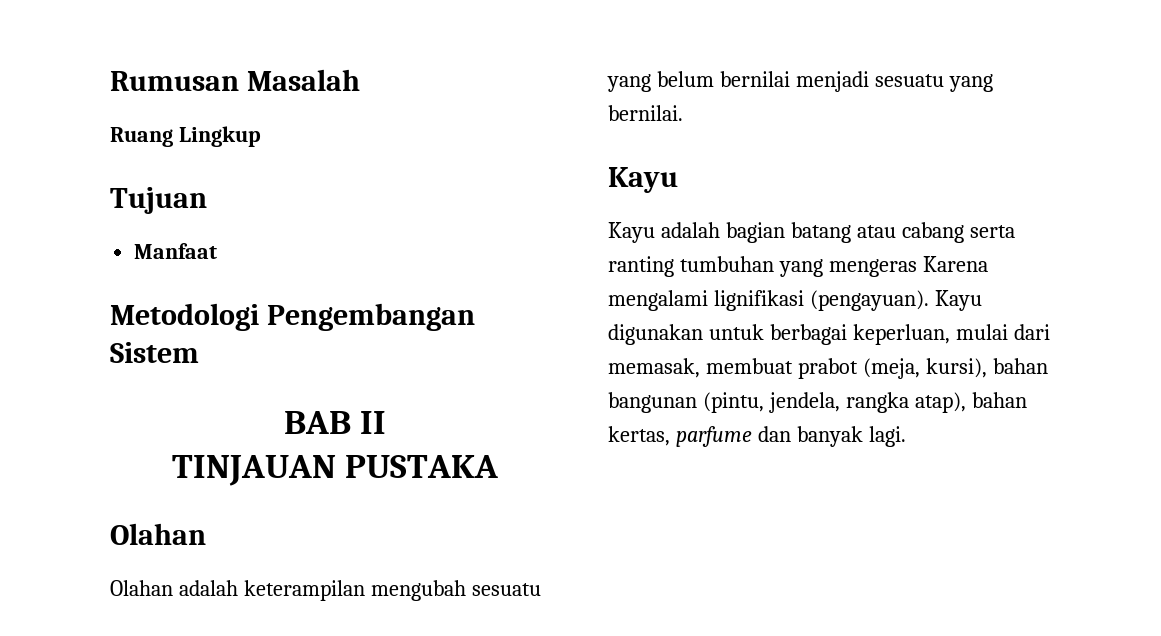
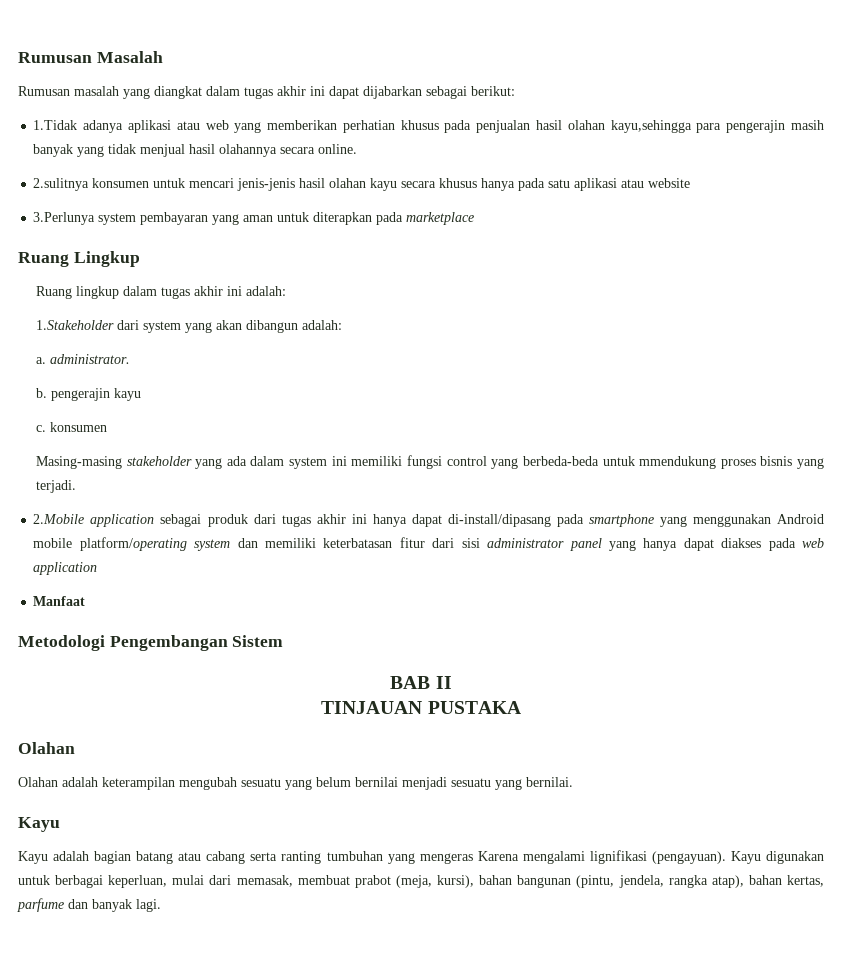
+ Rumusan masalah yang diangkat dalam tugas akhir ini dapat dijabarkan sebagai berikut:
+ 1.Tidak adanya aplikasi atau web yang memberikan perhatian khusus pada penjualan hasil olahan kayu,sehingga para pengerajin masih banyak yang tidak menjual hasil olahannya secara online.
+ 2.sulitnya konsumen untuk mencari jenis-jenis hasil olahan kayu secara khusus hanya pada satu aplikasi atau website
+ 3.Perlunya system pembayaran yang aman untuk diterapkan pada marketplace
  Ruang Lingkup
- Tujuan
+ Ruang lingkup dalam tugas akhir ini adalah:
+ 1.Stakeholder dari system yang akan dibangun adalah:
+ a. administrator.
+ b. pengerajin kayu
+ c. konsumen
+ Masing-masing stakeholder yang ada dalam system ini memiliki fungsi control yang berbeda-beda untuk mmendukung proses bisnis yang terjadi.
+ 2.Mobile application sebagai produk dari tugas akhir ini hanya dapat di-install/dipasang pada smartphone yang menggunakan Android mobile platform/operating system dan memiliki keterbatasan fitur dari sisi administrator panel yang hanya dapat diakses pada web application

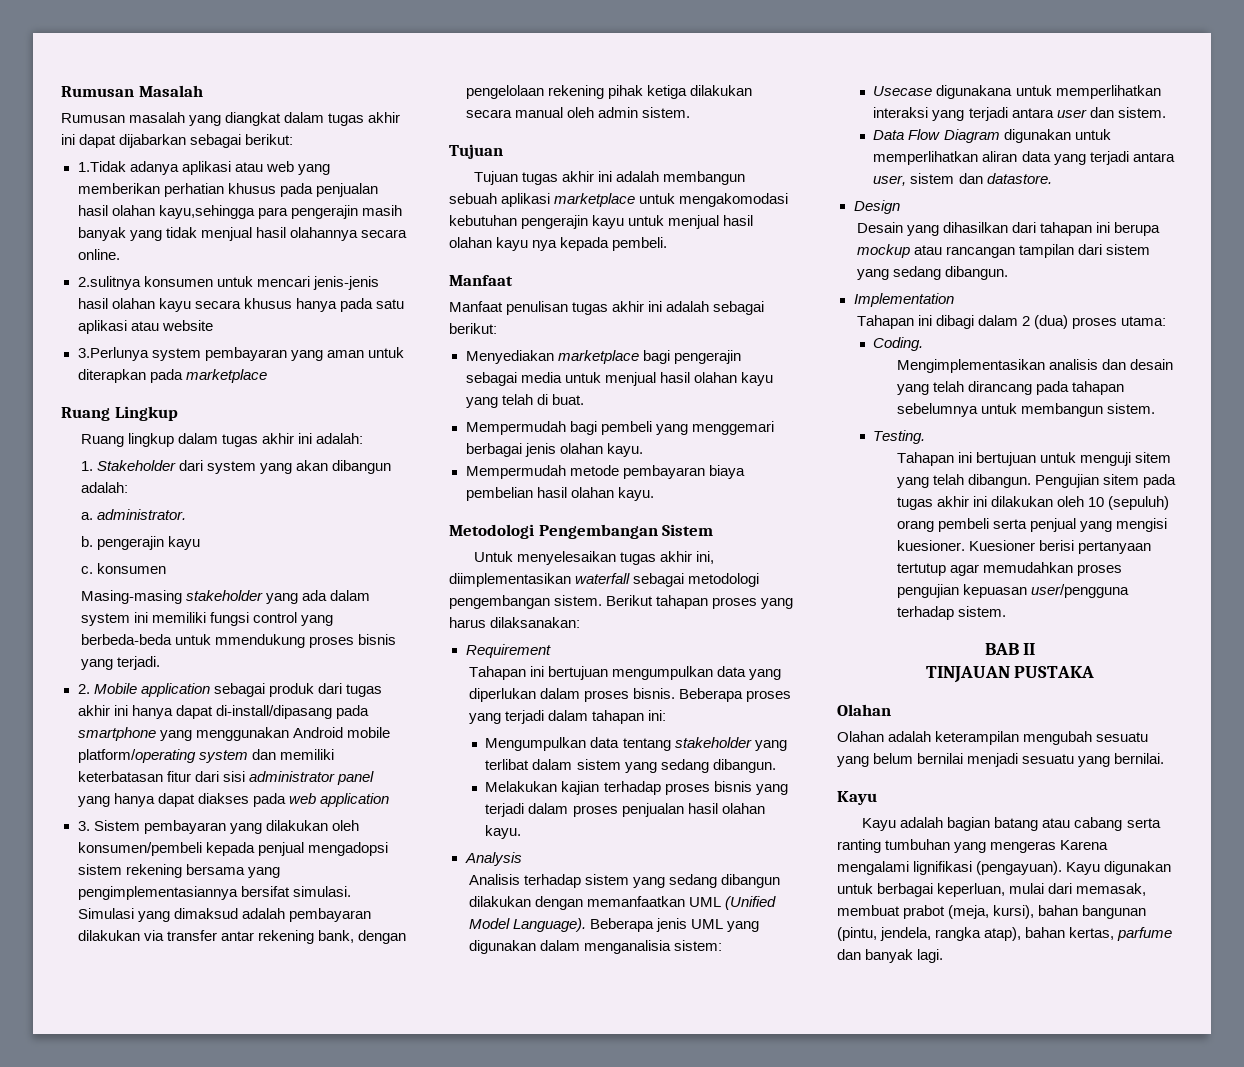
- 1.Stakeholder dari system yang akan dibangun adalah:
+ 1. Stakeholder dari system yang akan dibangun adalah:
- 2.Mobile application sebagai produk dari tugas akhir ini hanya dapat di-install/dipasang pada smartphone yang menggunakan Android mobile platform/operating system dan memiliki keterbatasan fitur dari sisi administrator panel yang hanya dapat diakses pada web application
+ 2. Mobile application sebagai produk dari tugas akhir ini hanya dapat di-install/dipasang pada smartphone yang menggunakan Android mobile platform/operating system dan memiliki keterbatasan fitur dari sisi administrator panel yang hanya dapat diakses pada web application
+ 3. Sistem pembayaran yang dilakukan oleh konsumen/pembeli kepada penjual mengadopsi sistem rekening bersama yang pengimplementasiannya bersifat simulasi. Simulasi yang dimaksud adalah pembayaran dilakukan via transfer antar rekening bank, dengan pengelolaan rekening pihak ketiga dilakukan secara manual oleh admin sistem.
+ Tujuan
+ Tujuan tugas akhir ini adalah membangun sebuah aplikasi marketplace untuk mengakomodasi kebutuhan pengerajin kayu untuk menjual hasil olahan kayu nya kepada pembeli.
  Manfaat
+ Manfaat penulisan tugas akhir ini adalah sebagai berikut:
+ Menyediakan marketplace bagi pengerajin sebagai media untuk menjual hasil olahan kayu yang telah di buat.
+ Mempermudah bagi pembeli yang menggemari berbagai jenis olahan kayu.
+ Mempermudah metode pembayaran biaya pembelian hasil olahan kayu.
  Metodologi Pengembangan Sistem
+ Untuk menyelesaikan tugas akhir ini, diimplementasikan waterfall sebagai metodologi pengembangan sistem. Berikut tahapan proses yang harus dilaksanakan:
+ Requirement
+ Tahapan ini bertujuan mengumpulkan data yang diperlukan dalam proses bisnis. Beberapa proses yang terjadi dalam tahapan ini:
+ Mengumpulkan data tentang stakeholder yang terlibat dalam sistem yang sedang dibangun.
+ Melakukan kajian terhadap proses bisnis yang terjadi dalam proses penjualan hasil olahan kayu.
+ Analysis
+ Analisis terhadap sistem yang sedang dibangun dilakukan dengan memanfaatkan UML (Unified Model Language). Beberapa jenis UML yang digunakan dalam menganalisia sistem:
+ Usecase digunakana untuk memperlihatkan interaksi yang terjadi antara user dan sistem.
+ Data Flow Diagram digunakan untuk memperlihatkan aliran data yang terjadi antara user, sistem dan datastore.
+ Design
+ Desain yang dihasilkan dari tahapan ini berupa mockup atau rancangan tampilan dari sistem yang sedang dibangun.
+ Implementation
+ Tahapan ini dibagi dalam 2 (dua) proses utama:
+ Coding.
+ Mengimplementasikan analisis dan desain yang telah dirancang pada tahapan sebelumnya untuk membangun sistem.
+ Testing.
+ Tahapan ini bertujuan untuk menguji sitem yang telah dibangun. Pengujian sitem pada tugas akhir ini dilakukan oleh 10 (sepuluh) orang pembeli serta penjual yang mengisi kuesioner. Kuesioner berisi pertanyaan tertutup agar memudahkan proses pengujian kepuasan user/pengguna terhadap sistem.

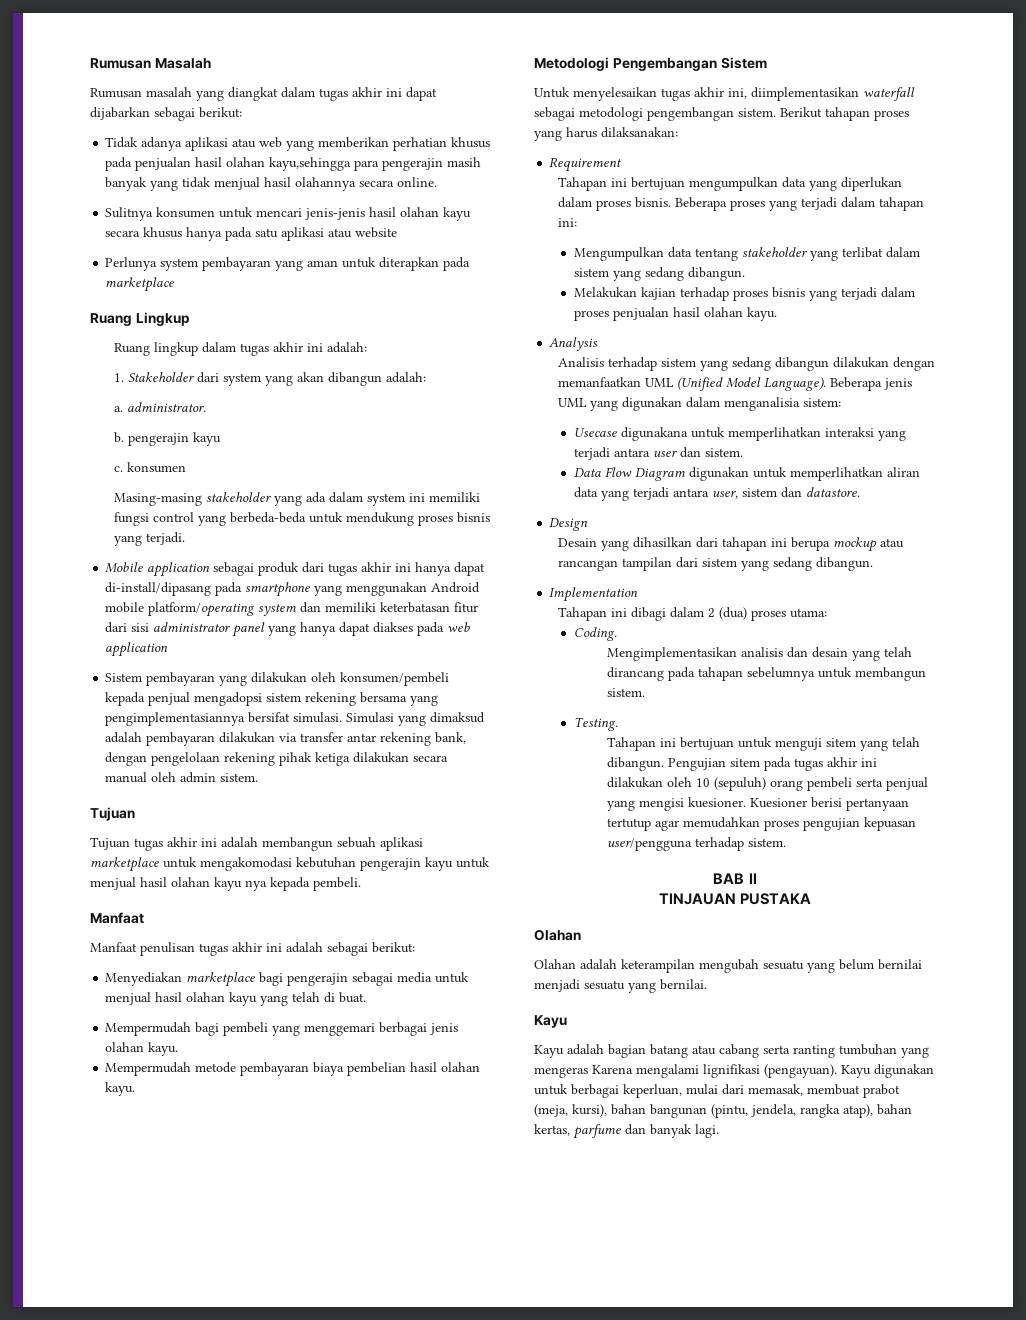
- 1.Tidak adanya aplikasi atau web yang memberikan perhatian khusus pada penjualan hasil olahan kayu,sehingga para pengerajin masih banyak yang tidak menjual hasil olahannya secara online.
+ Tidak adanya aplikasi atau web yang memberikan perhatian khusus pada penjualan hasil olahan kayu,sehingga para pengerajin masih banyak yang tidak menjual hasil olahannya secara online.
- 2.sulitnya konsumen untuk mencari jenis-jenis hasil olahan kayu secara khusus hanya pada satu aplikasi atau website
+ Sulitnya konsumen untuk mencari jenis-jenis hasil olahan kayu secara khusus hanya pada satu aplikasi atau website
- 3.Perlunya system pembayaran yang aman untuk diterapkan pada marketplace
+ Perlunya system pembayaran yang aman untuk diterapkan pada marketplace
- Masing-masing stakeholder yang ada dalam system ini memiliki fungsi control yang berbeda-beda untuk mmendukung proses bisnis yang terjadi.
+ Masing-masing stakeholder yang ada dalam system ini memiliki fungsi control yang berbeda-beda untuk mendukung proses bisnis yang terjadi.
- 2. Mobile application sebagai produk dari tugas akhir ini hanya dapat di-install/dipasang pada smartphone yang menggunakan Android mobile platform/operating system dan memiliki keterbatasan fitur dari sisi administrator panel yang hanya dapat diakses pada web application
+ Mobile application sebagai produk dari tugas akhir ini hanya dapat di-install/dipasang pada smartphone yang menggunakan Android mobile platform/operating system dan memiliki keterbatasan fitur dari sisi administrator panel yang hanya dapat diakses pada web application
- 3. Sistem pembayaran yang dilakukan oleh konsumen/pembeli kepada penjual mengadopsi sistem rekening bersama yang pengimplementasiannya bersifat simulasi.
+ Sistem pembayaran yang dilakukan oleh konsumen/pembeli kepada penjual mengadopsi sistem rekening bersama yang pengimplementasiannya bersifat simulasi.

